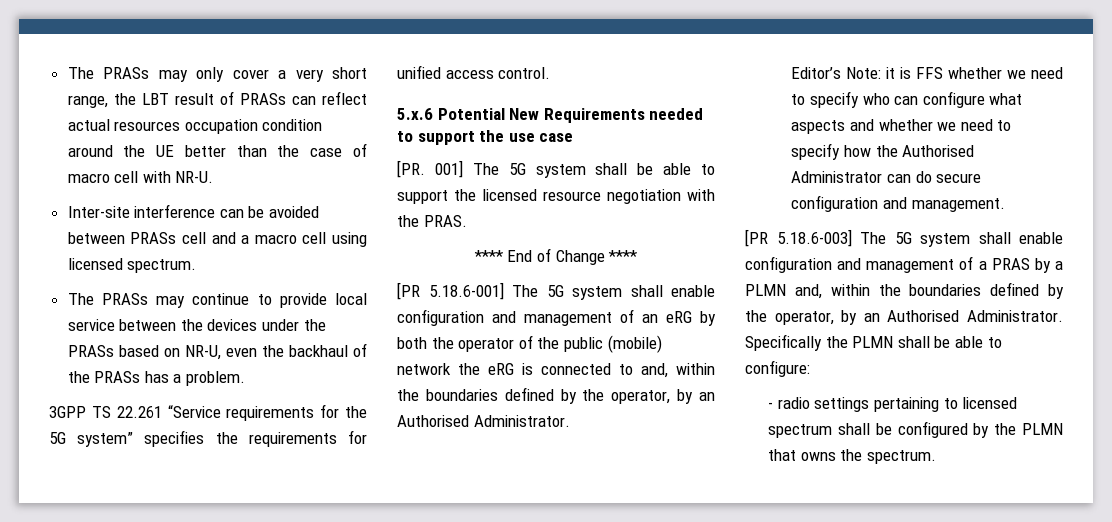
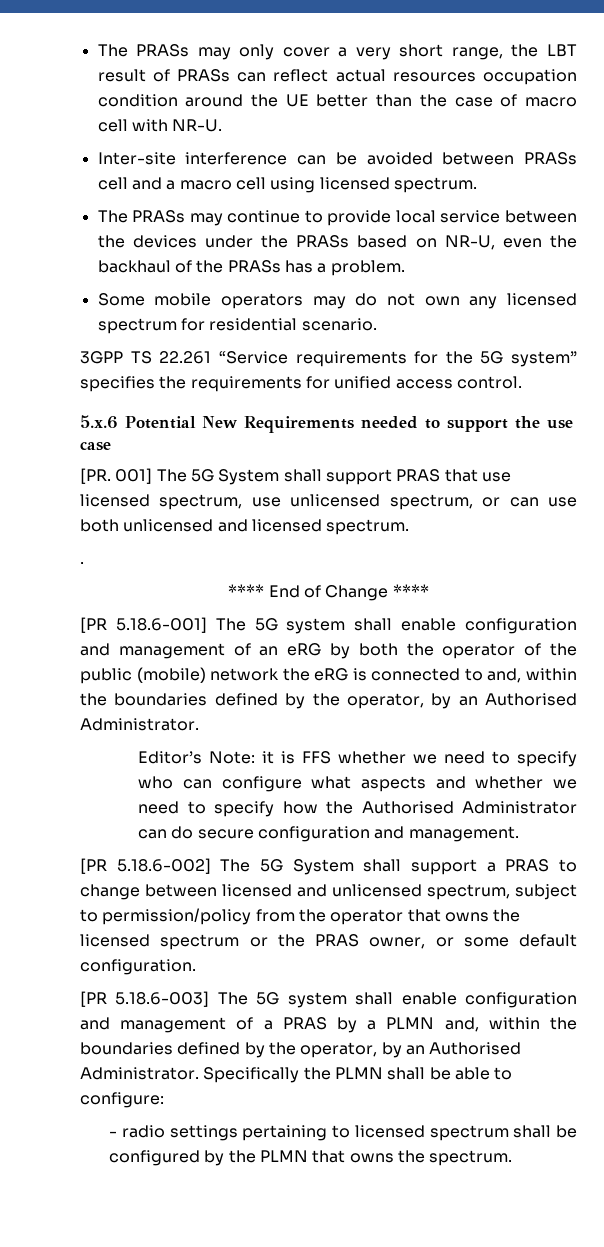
+ Some mobile operators may do not own any licensed spectrum for residential scenario.
- [PR. 001] The 5G system shall be able to support the licensed resource negotiation with the PRAS.
+ [PR. 001] The 5G System shall support PRAS that use licensed spectrum, use unlicensed spectrum, or can use both unlicensed and licensed spectrum.
+ .
+ [PR 5.18.6-002] The 5G System shall support a PRAS to change between licensed and unlicensed spectrum, subject to permission/policy from the operator that owns the licensed spectrum or the PRAS owner, or some default configuration.

